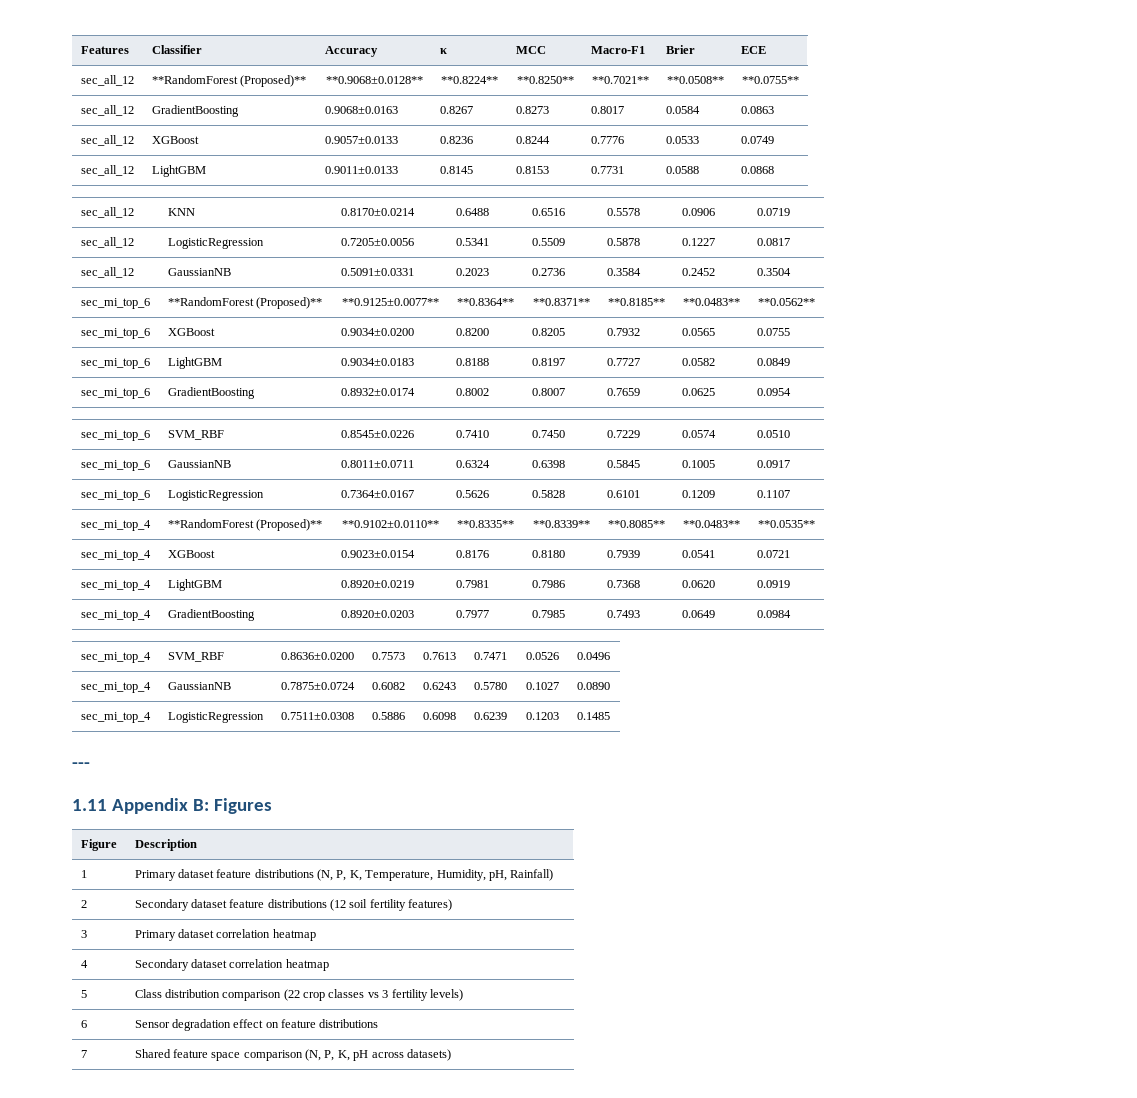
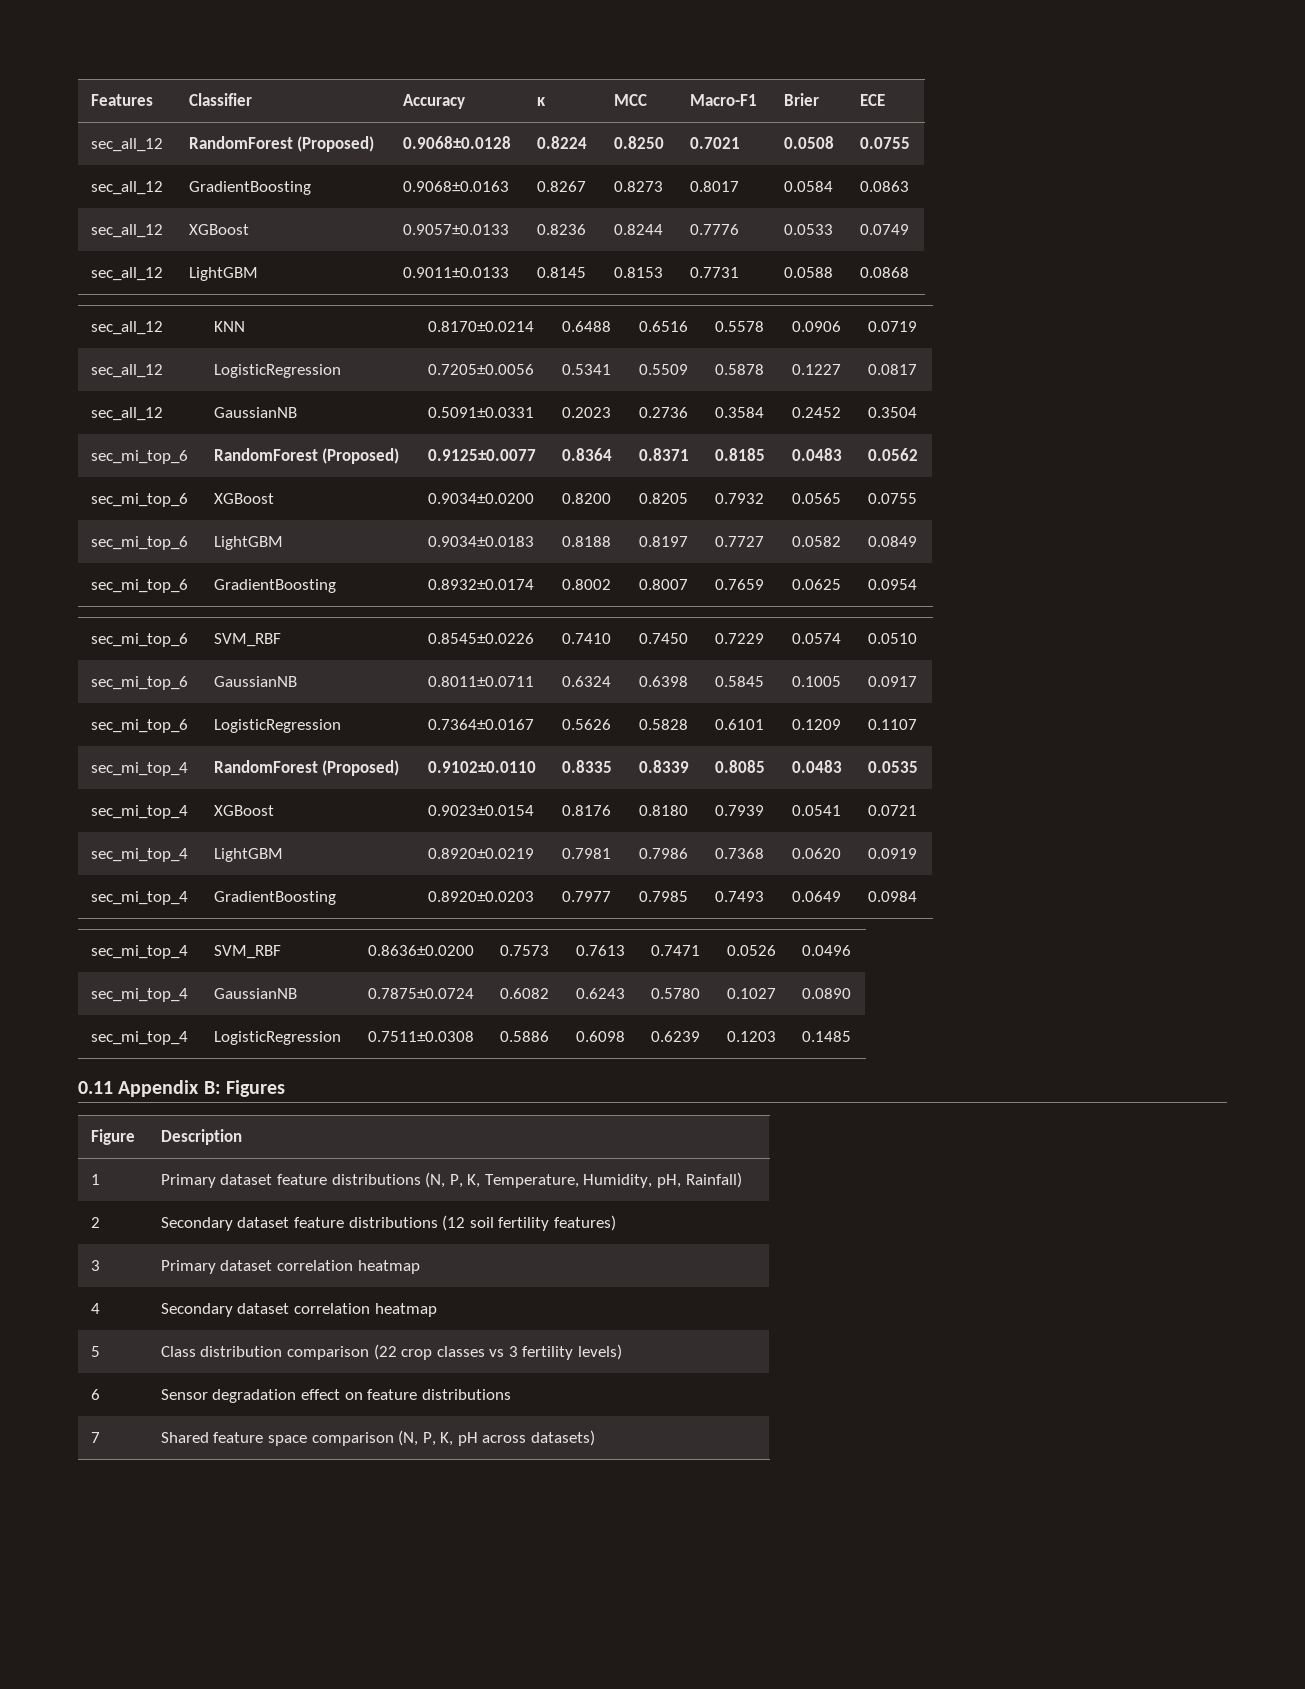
- sec_all_12 | **RandomForest (Proposed)** | **0.9068±0.0128** | **0.8224** | **0.8250** | **0.7021** | **0.0508** | **0.0755**
+ sec_all_12 | RandomForest (Proposed) | 0.9068±0.0128 | 0.8224 | 0.8250 | 0.7021 | 0.0508 | 0.0755
- sec_mi_top_6 | **RandomForest (Proposed)** | **0.9125±0.0077** | **0.8364** | **0.8371** | **0.8185** | **0.0483** | **0.0562**
+ sec_mi_top_6 | RandomForest (Proposed) | 0.9125±0.0077 | 0.8364 | 0.8371 | 0.8185 | 0.0483 | 0.0562
- sec_mi_top_4 | **RandomForest (Proposed)** | **0.9102±0.0110** | **0.8335** | **0.8339** | **0.8085** | **0.0483** | **0.0535**
+ sec_mi_top_4 | RandomForest (Proposed) | 0.9102±0.0110 | 0.8335 | 0.8339 | 0.8085 | 0.0483 | 0.0535
- ---
- 1.11 Appendix B: Figures
+ 0.11 Appendix B: Figures

